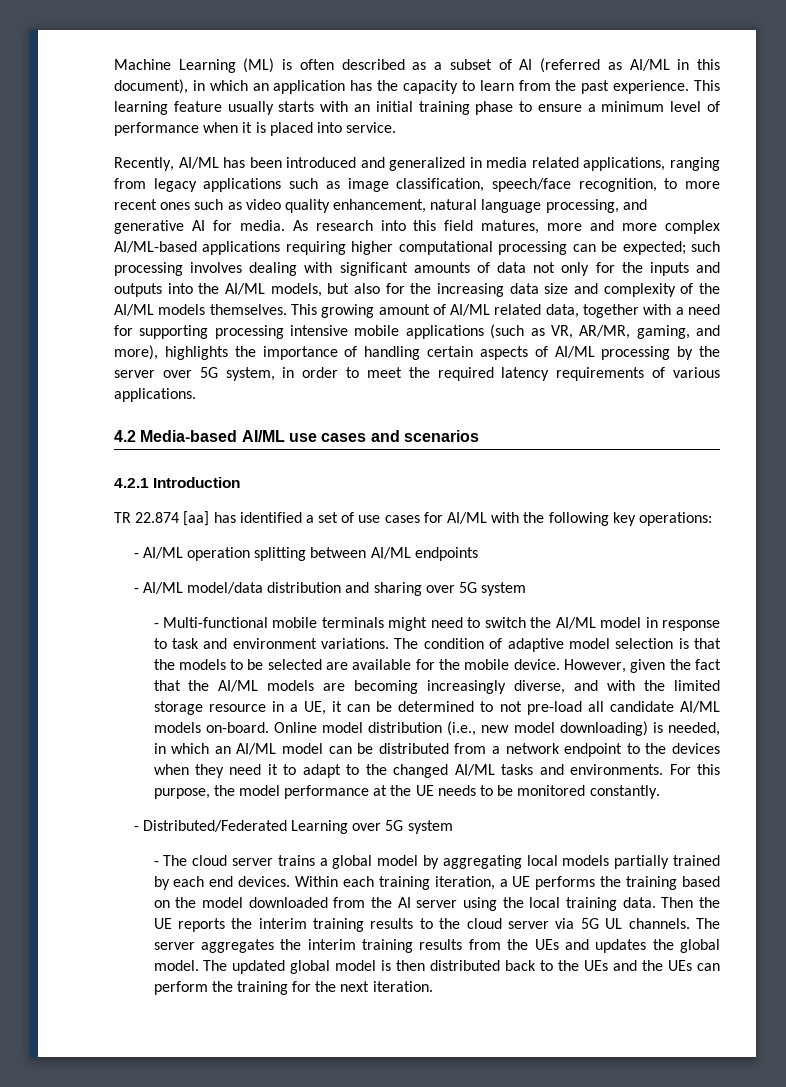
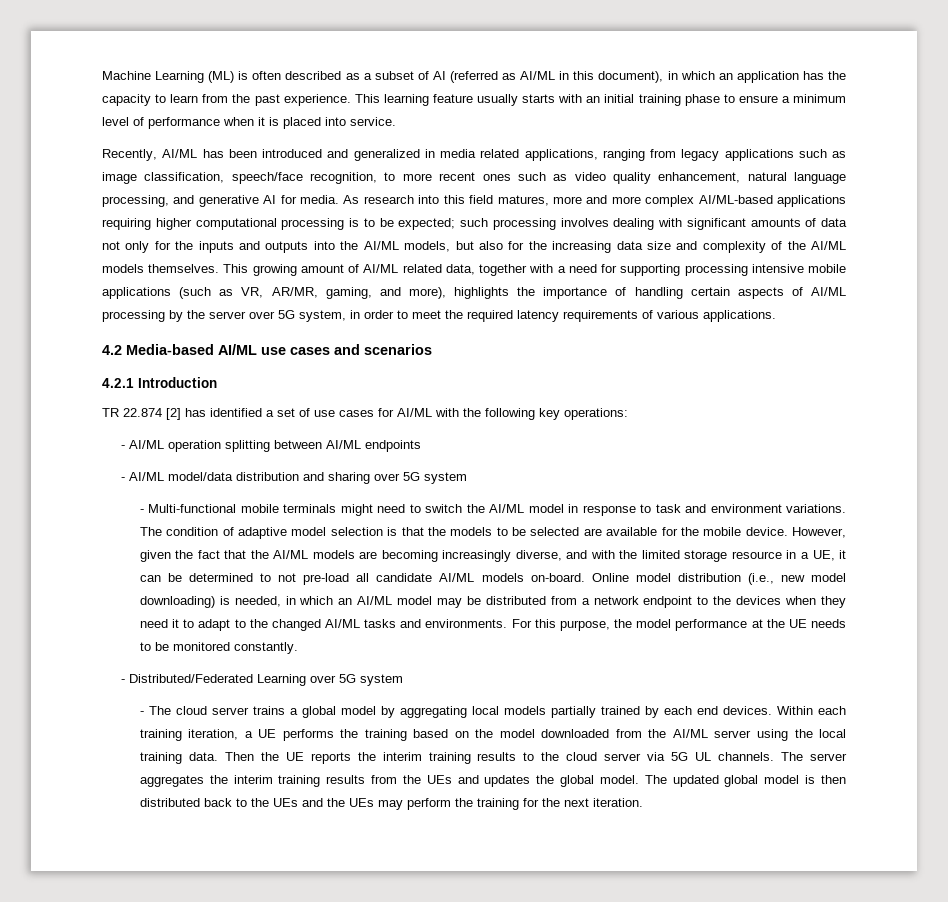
- As research into this field matures, more and more complex AI/ML-based applications requiring higher computational processing can be expected; such processing involves dealing with significant amounts of data not only for the inputs and outputs into the AI/ML models, but also for the increasing data size and complexity of the AI/ML models themselves.
+ As research into this field matures, more and more complex AI/ML-based applications requiring higher computational processing is to be expected; such processing involves dealing with significant amounts of data not only for the inputs and outputs into the AI/ML models, but also for the increasing data size and complexity of the AI/ML models themselves.
- TR 22.874 [aa] has identified a set of use cases for AI/ML with the following key operations:
+ TR 22.874 [2] has identified a set of use cases for AI/ML with the following key operations:
- Online model distribution (i.e., new model downloading) is needed, in which an AI/ML model can be distributed from a network endpoint to the devices when they need it to adapt to the changed AI/ML tasks and environments.
+ Online model distribution (i.e., new model downloading) is needed, in which an AI/ML model may be distributed from a network endpoint to the devices when they need it to adapt to the changed AI/ML tasks and environments.
- Within each training iteration, a UE performs the training based on the model downloaded from the AI server using the local training data.
+ Within each training iteration, a UE performs the training based on the model downloaded from the AI/ML server using the local training data.
- The updated global model is then distributed back to the UEs and the UEs can perform the training for the next iteration.
+ The updated global model is then distributed back to the UEs and the UEs may perform the training for the next iteration.

